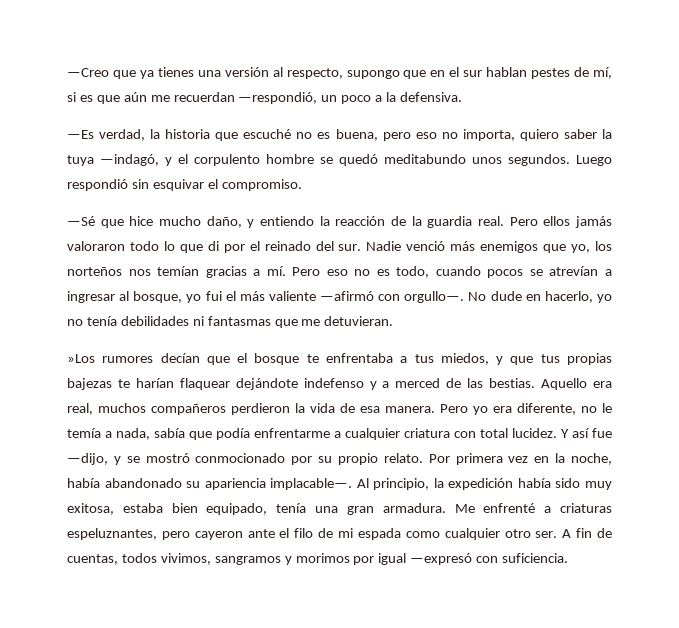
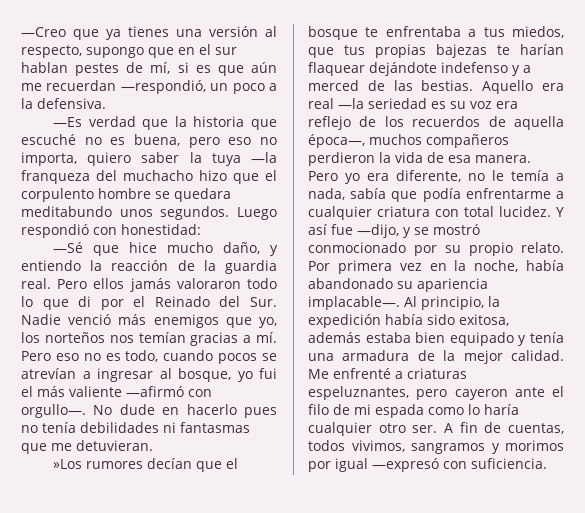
- —Es verdad, la historia que escuché no es buena, pero eso no importa, quiero saber la tuya —indagó, y el corpulento hombre se quedó meditabundo unos segundos.
+ —Es verdad que la historia que escuché no es buena, pero eso no importa, quiero saber la tuya —la franqueza del muchacho hizo que el corpulento hombre se quedara meditabundo unos segundos.
- Luego respondió sin esquivar el compromiso.
+ Luego respondió con honestidad:
- Pero ellos jamás valoraron todo lo que di por el reinado del sur. Nadie venció más enemigos que yo, los norteños nos temían gracias a mí.
+ Pero ellos jamás valoraron todo lo que di por el Reinado del Sur. Nadie venció más enemigos que yo, los norteños nos temían gracias a mí.
- No dude en hacerlo, yo no tenía debilidades ni fantasmas que me detuvieran.
+ No dude en hacerlo pues no tenía debilidades ni fantasmas que me detuvieran.
- »Los rumores decían que el bosque te enfrentaba a tus miedos, y que tus propias bajezas te harían flaquear dejándote indefenso y a merced de las bestias.
+ »Los rumores decían que el bosque te enfrentaba a tus miedos, que tus propias bajezas te harían flaquear dejándote indefenso y a merced de las bestias.
- Aquello era real, muchos compañeros perdieron la vida de esa manera.
+ Aquello era real —la seriedad es su voz era reflejo de los recuerdos de aquella época—, muchos compañeros perdieron la vida de esa manera.
- Al principio, la expedición había sido muy exitosa, estaba bien equipado, tenía una gran armadura.
+ Al principio, la expedición había sido exitosa, además estaba bien equipado y tenía una armadura de la mejor calidad.
- Me enfrenté a criaturas espeluznantes, pero cayeron ante el filo de mi espada como cualquier otro ser.
+ Me enfrenté a criaturas espeluznantes, pero cayeron ante el filo de mi espada como lo haría cualquier otro ser.

